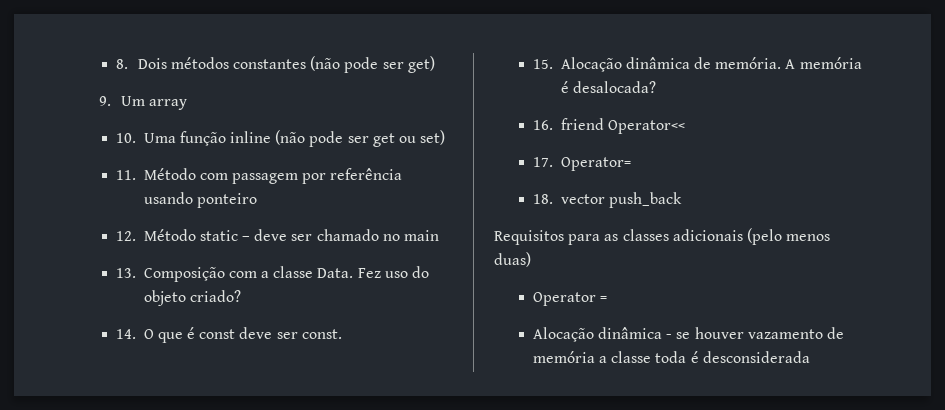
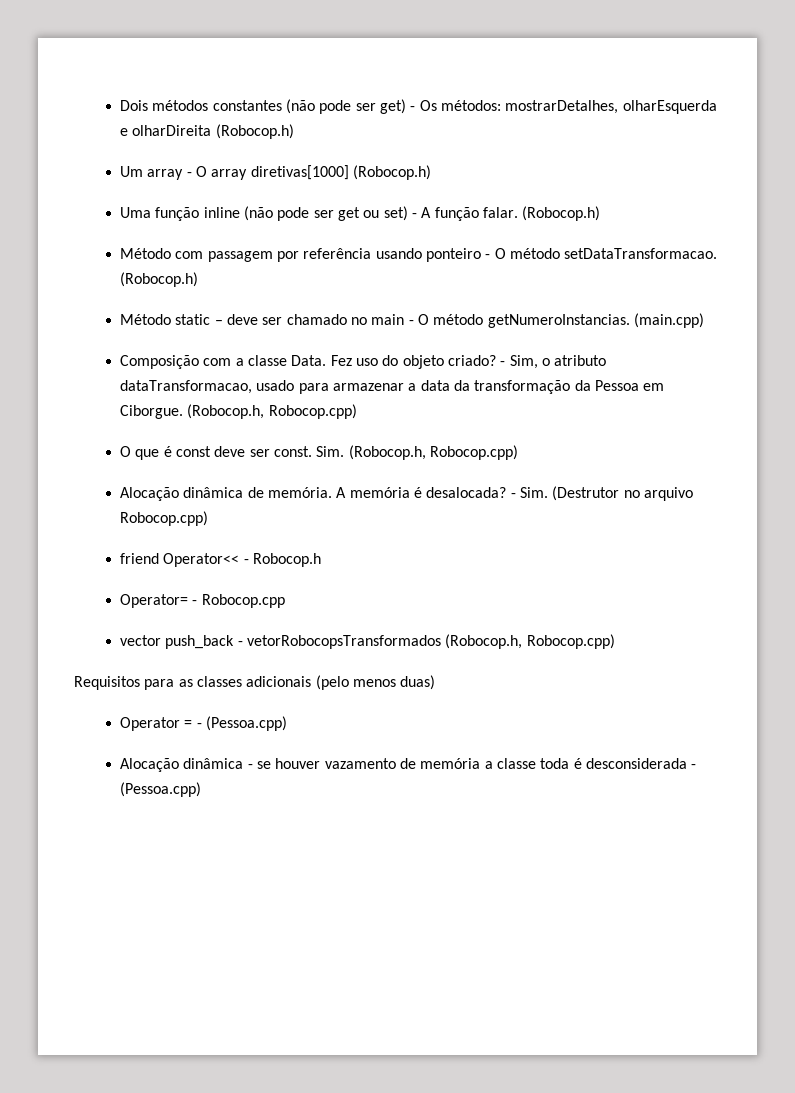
- 8. Dois métodos constantes (não pode ser get)
- 9. Um array
- 10. Uma função inline (não pode ser get ou set)
- 11. Método com passagem por referência usando ponteiro
- 12. Método static – deve ser chamado no main
- 13. Composição com a classe Data.
+ Dois métodos constantes (não pode ser get) - Os métodos: mostrarDetalhes, olharEsquerda e olharDireita (Robocop.h)
+ Um array - O array diretivas[1000] (Robocop.h)
+ Uma função inline (não pode ser get ou set) - A função falar. (Robocop.h)
+ Método com passagem por referência usando ponteiro - O método setDataTransformacao. (Robocop.h)
+ Método static – deve ser chamado no main - O método getNumeroInstancias. (main.cpp)
+ Composição com a classe Data.
- Fez uso do objeto criado?
- 14. O que é const deve ser const.
- 15. Alocação dinâmica de memória.
+ Fez uso do objeto criado? - Sim, o atributo dataTransformacao, usado para armazenar a data da transformação da Pessoa em Ciborgue. (Robocop.h, Robocop.cpp)
+ O que é const deve ser const. Sim. (Robocop.h, Robocop.cpp)
+ Alocação dinâmica de memória.
- A memória é desalocada?
- 16. friend Operator<<
- 17. Operator=
- 18. vector push_back
+ A memória é desalocada? - Sim. (Destrutor no arquivo Robocop.cpp)
+ friend Operator<< - Robocop.h
+ Operator= - Robocop.cpp
+ vector push_back - vetorRobocopsTransformados (Robocop.h, Robocop.cpp)
- Operator =
+ Operator = - (Pessoa.cpp)
- Alocação dinâmica - se houver vazamento de memória a classe toda é desconsiderada
+ Alocação dinâmica - se houver vazamento de memória a classe toda é desconsiderada - (Pessoa.cpp)

